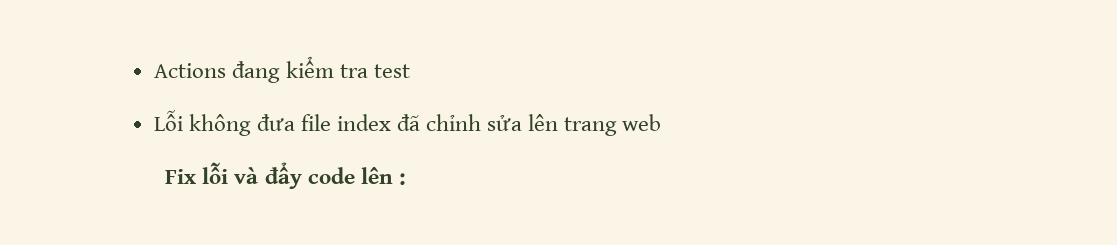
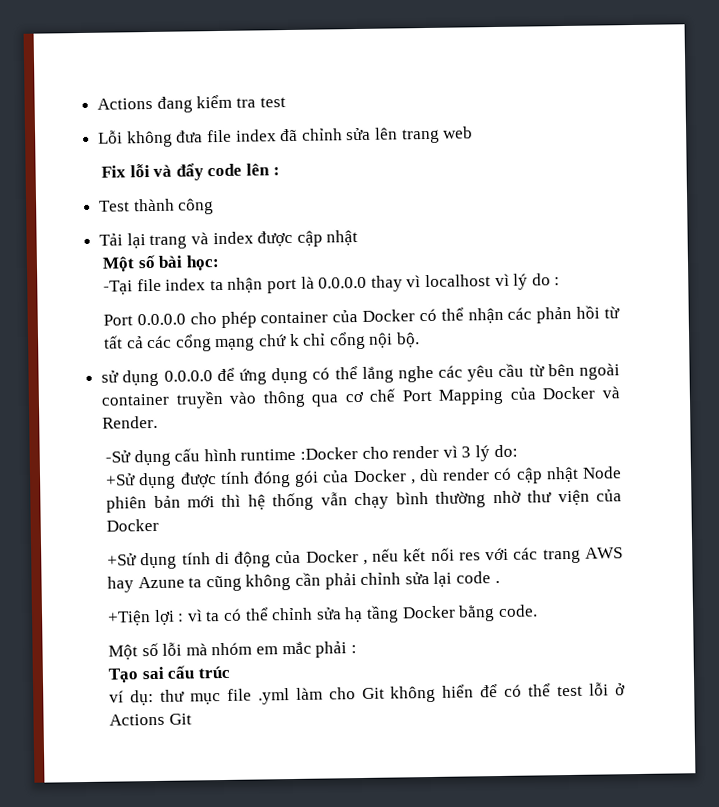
+ Test thành công
+ Tải lại trang và index được cập nhật
+ Một số bài học:
+ -Tại file index ta nhận port là 0.0.0.0 thay vì localhost vì lý do :
+ Port 0.0.0.0 cho phép container của Docker có thể nhận các phản hồi từ tất cả các cổng mạng chứ k chỉ cổng nội bộ.
+ sử dụng 0.0.0.0 để ứng dụng có thể lắng nghe các yêu cầu từ bên ngoài container truyền vào thông qua cơ chế Port Mapping của Docker và Render.
+ -Sử dụng cấu hình runtime :Docker cho render vì 3 lý do:
+ +Sử dụng được tính đóng gói của Docker , dù render có cập nhật Node phiên bản mới thì hệ thống vẫn chạy bình thường nhờ thư viện của Docker
+ +Sử dụng tính di động của Docker , nếu kết nối res với các trang AWS hay Azune ta cũng không cần phải chỉnh sửa lại code .
+ +Tiện lợi : vì ta có thể chỉnh sửa hạ tầng Docker bằng code.
+ Một số lỗi mà nhóm em mắc phải :
+ Tạo sai cấu trúc
+ ví dụ: thư mục file .yml làm cho Git không hiển để có thể test lỗi ở Actions Git

